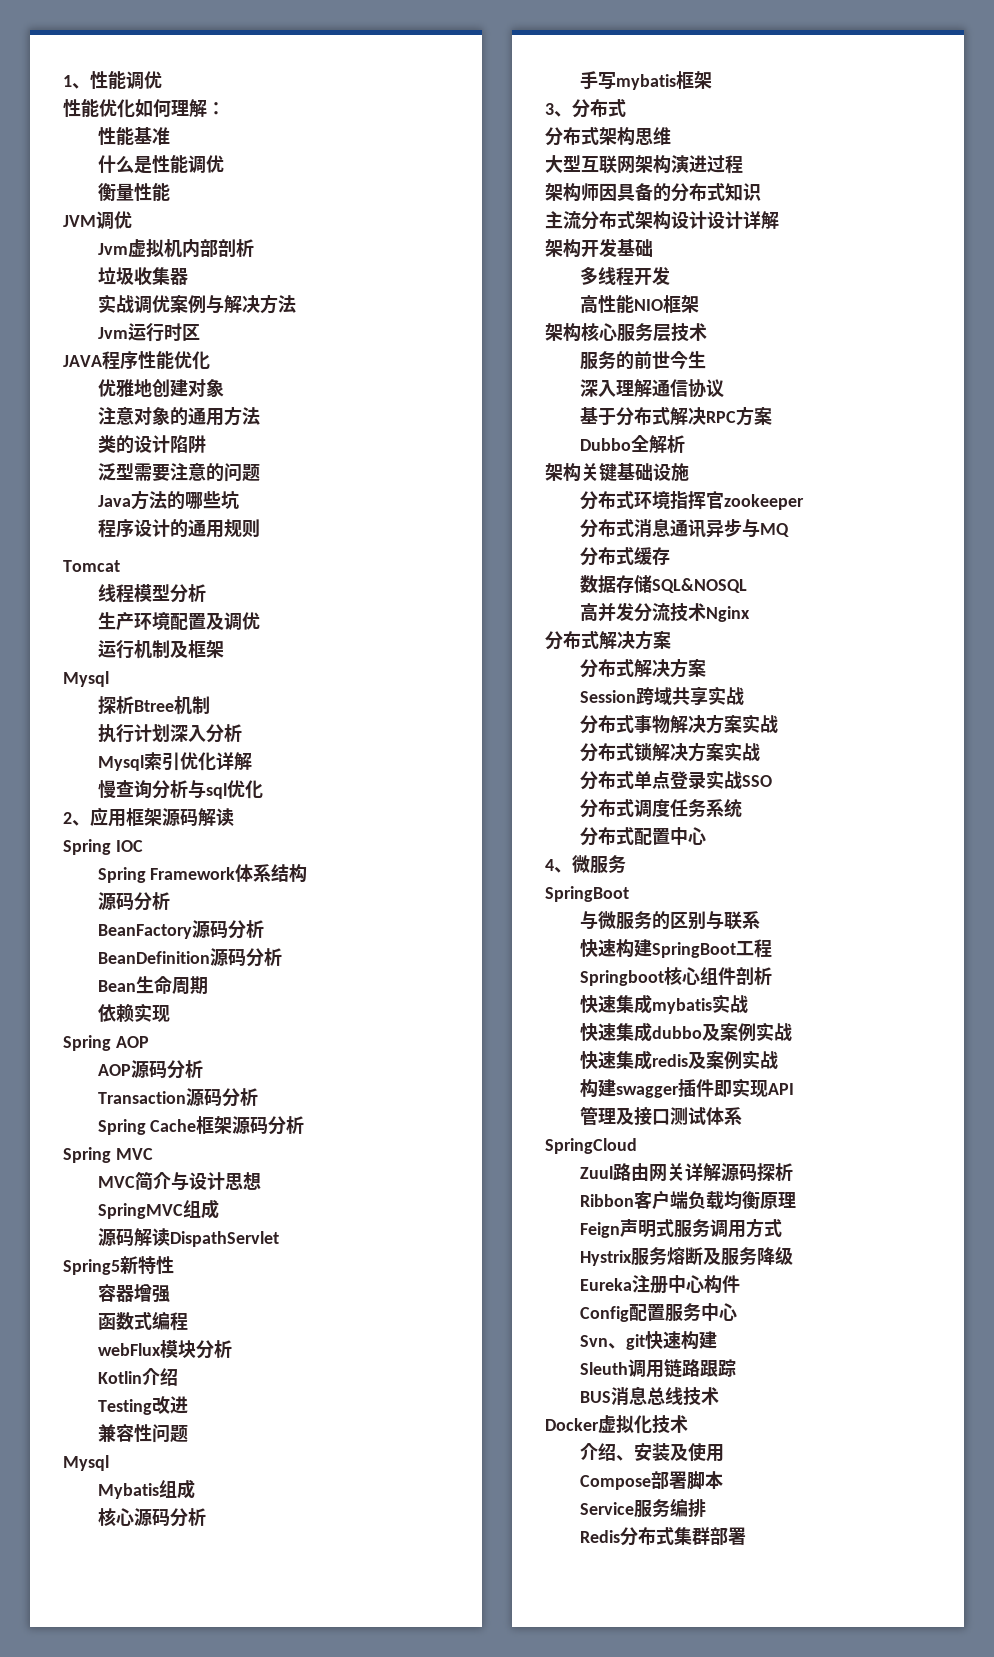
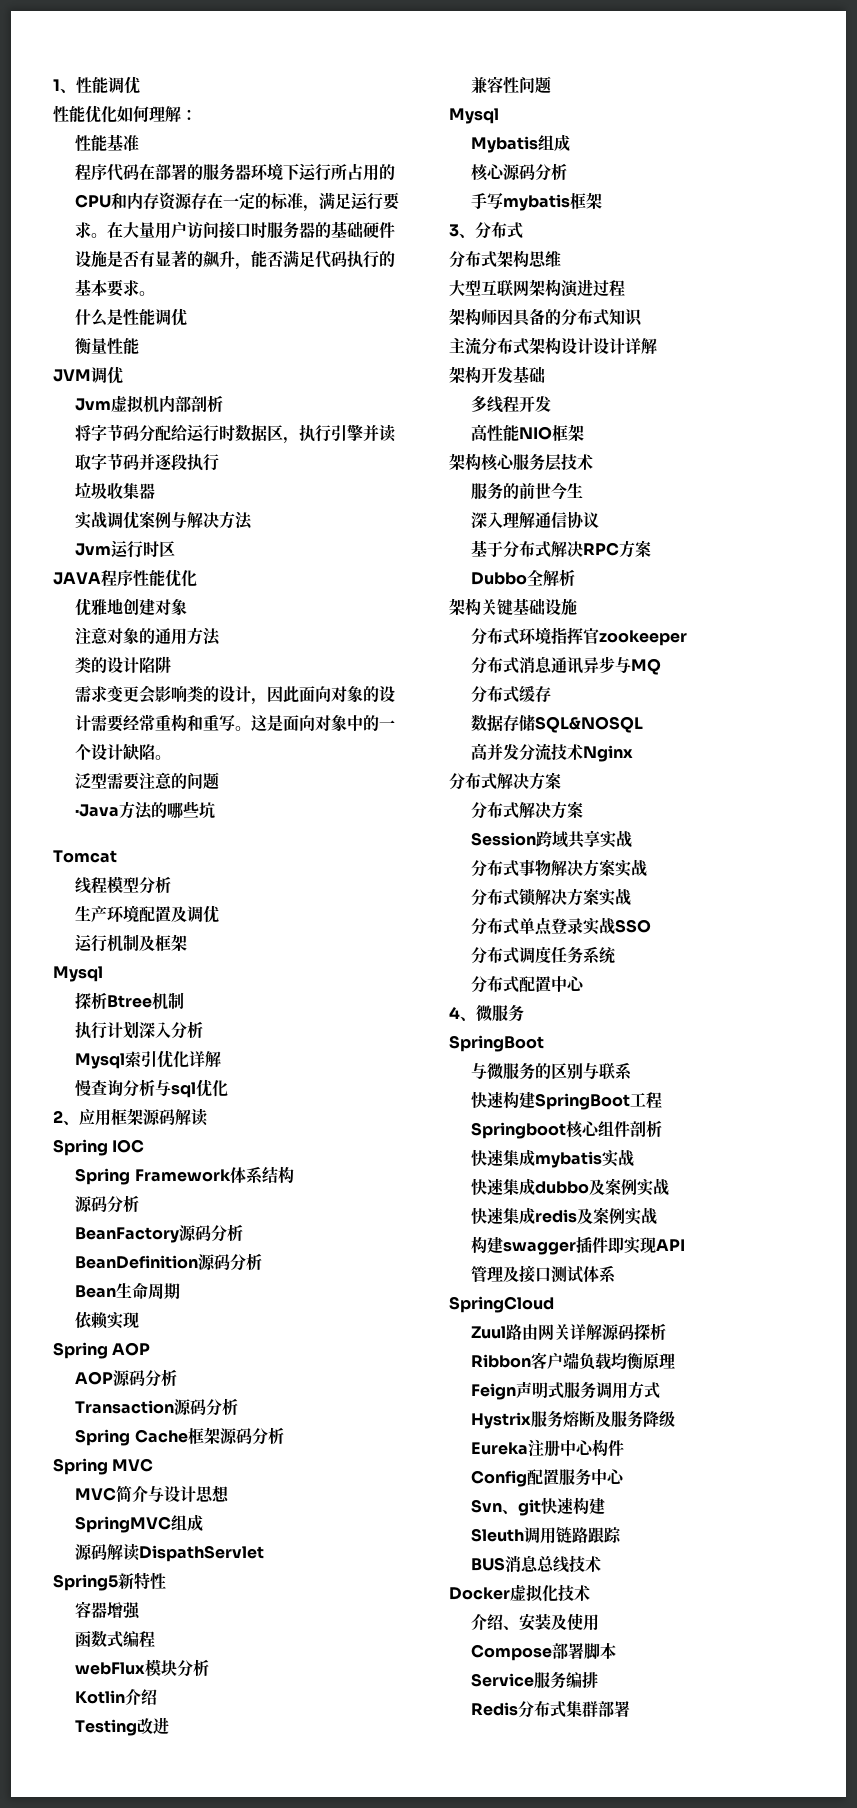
+ 程序代码在部署的服务器环境下运行所占用的CPU和内存资源存在一定的标准，满足运行要求。在大量用户访问接口时服务器的基础硬件设施是否有显著的飙升，能否满足代码执行的基本要求。
+ 将字节码分配给运行时数据区，执行引擎并读取字节码并逐段执行
+ 需求变更会影响类的设计，因此面向对象的设计需要经常重构和重写。这是面向对象中的一个设计缺陷。
- Java方法的哪些坑
+ ·Java方法的哪些坑
- 程序设计的通用规则

